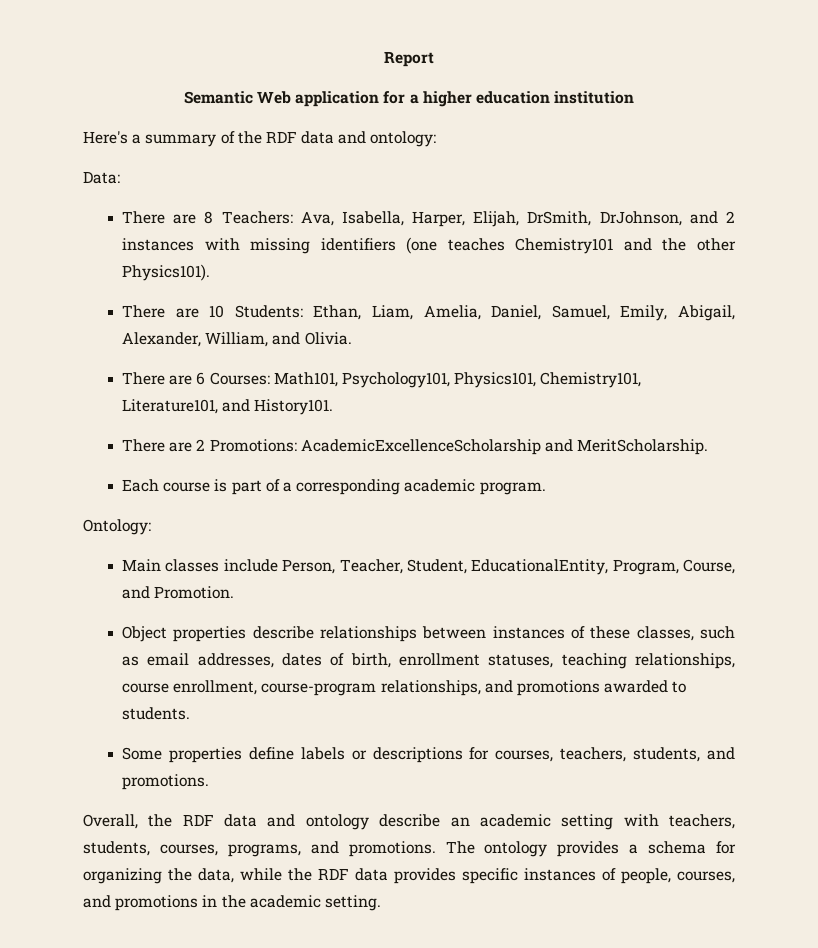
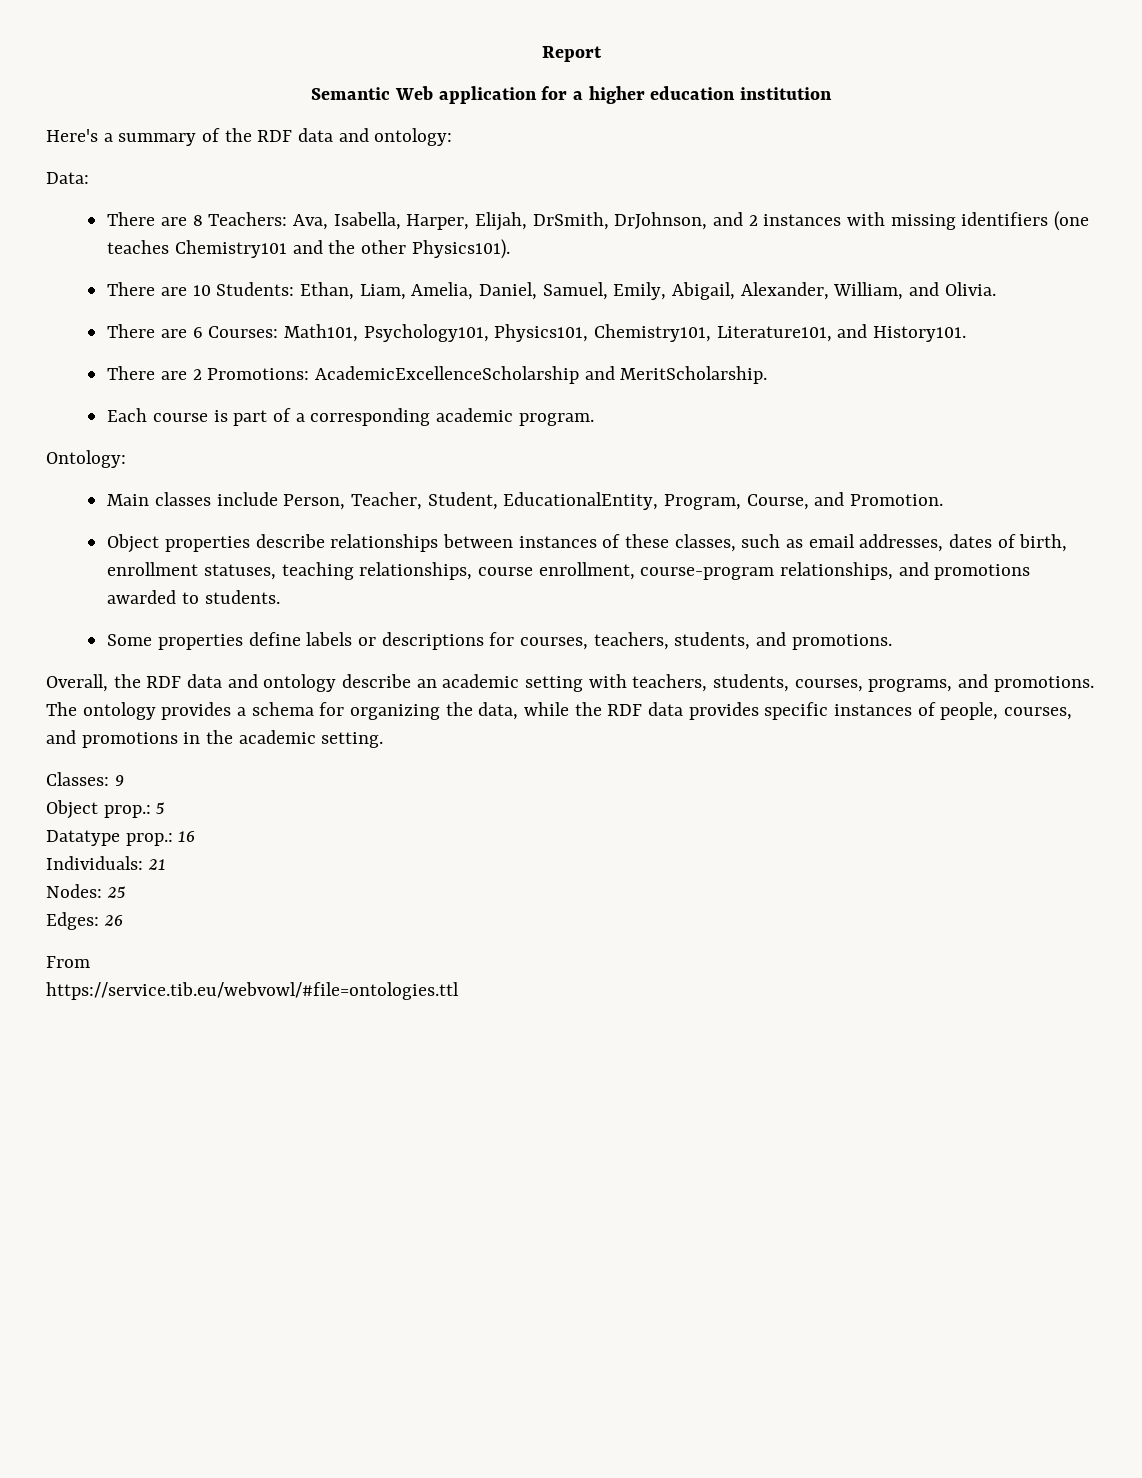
+ Classes: 9
+ Object prop.: 5
+ Datatype prop.: 16
+ Individuals: 21
+ Nodes: 25
+ Edges: 26
+ From
+ https://service.tib.eu/webvowl/#file=ontologies.ttl

